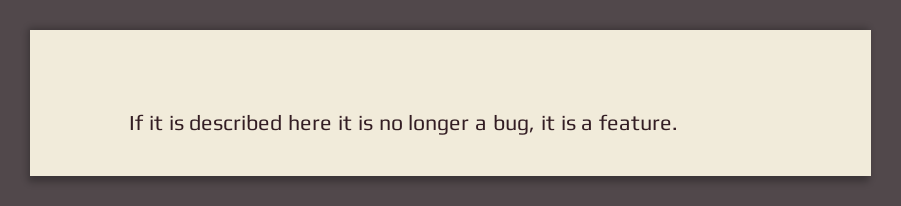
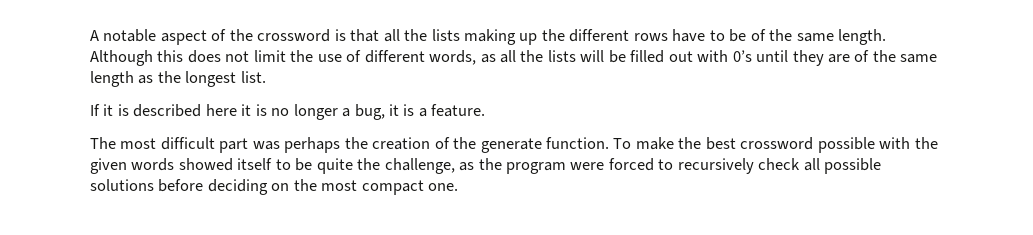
+ A notable aspect of the crossword is that all the lists making up the different rows have to be of the same length. Although this does not limit the use of different words, as all the lists will be filled out with 0’s until they are of the same length as the longest list.
+ The most difficult part was perhaps the creation of the generate function. To make the best crossword possible with the given words showed itself to be quite the challenge, as the program were forced to recursively check all possible solutions before deciding on the most compact one.

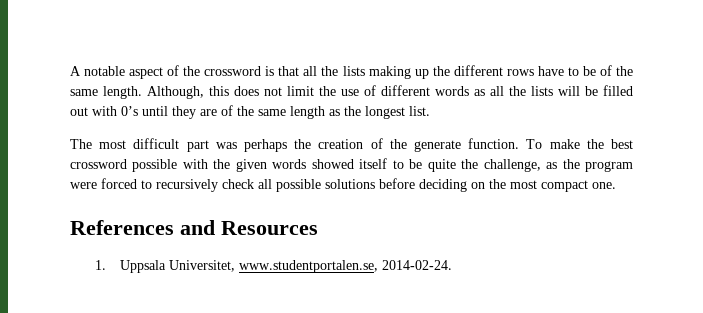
- Although this does not limit the use of different words, as all the lists will be filled out with 0’s until they are of the same length as the longest list.
+ Although, this does not limit the use of different words as all the lists will be filled out with 0’s until they are of the same length as the longest list.
- If it is described here it is no longer a bug, it is a feature.
+ References and Resources
+ 1. Uppsala Universitet, www.studentportalen.se, 2014-02-24.

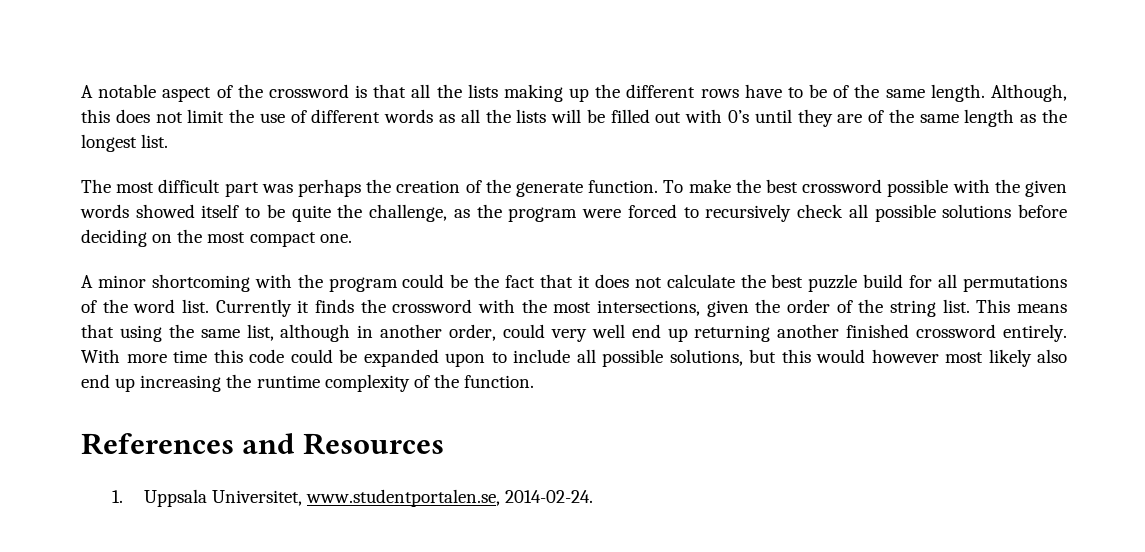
+ A minor shortcoming with the program could be the fact that it does not calculate the best puzzle build for all permutations of the word list. Currently it finds the crossword with the most intersections, given the order of the string list. This means that using the same list, although in another order, could very well end up returning another finished crossword entirely. With more time this code could be expanded upon to include all possible solutions, but this would however most likely also end up increasing the runtime complexity of the function.

